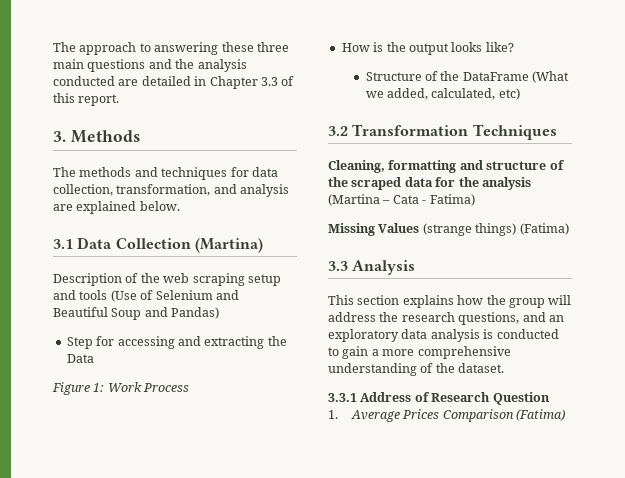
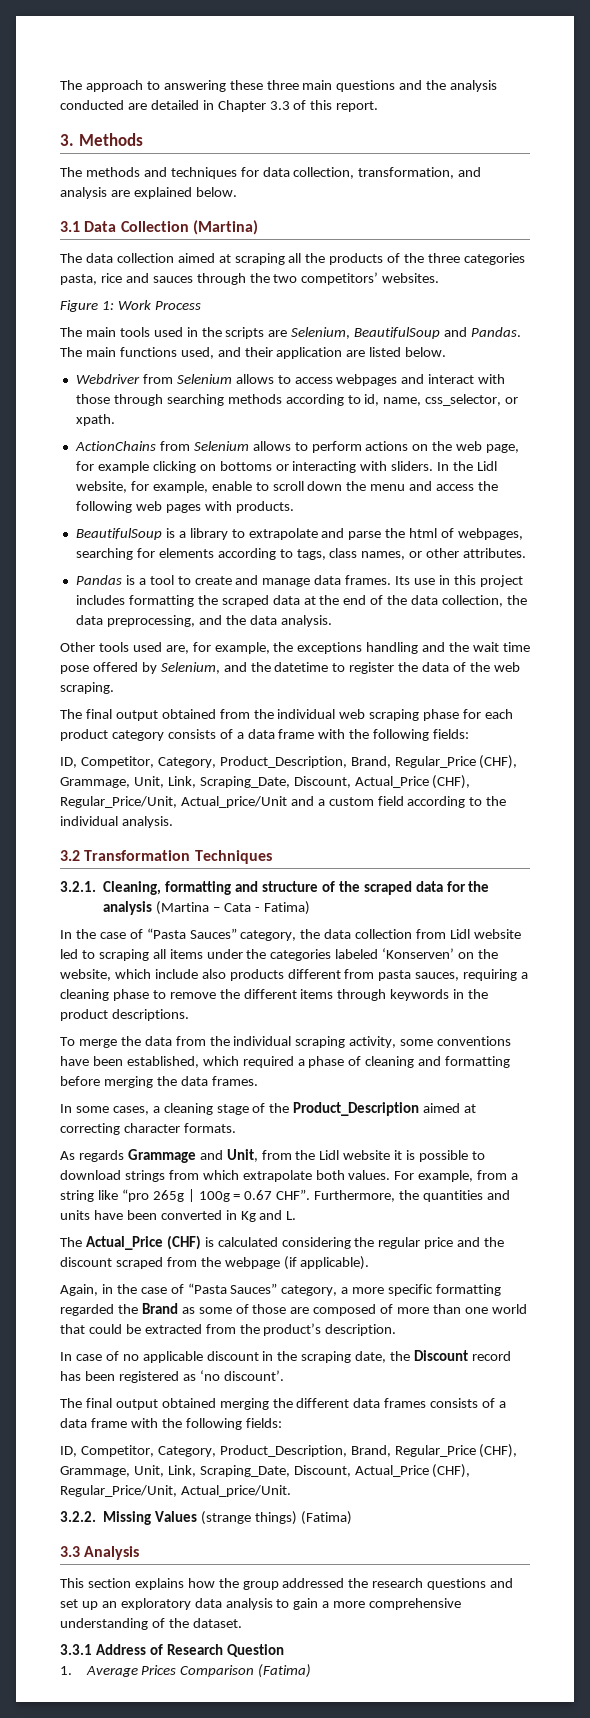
- Description of the web scraping setup and tools (Use of Selenium and Beautiful Soup and Pandas)
- Step for accessing and extracting the Data
+ The data collection aimed at scraping all the products of the three categories pasta, rice and sauces through the two competitors’ websites.
  Figure 1: Work Process
- How is the output looks like?
- Structure of the DataFrame (What we added, calculated, etc)
+ The main tools used in the scripts are Selenium, BeautifulSoup and Pandas. The main functions used, and their application are listed below.
+ Webdriver from Selenium allows to access webpages and interact with those through searching methods according to id, name, css_selector, or xpath.
+ ActionChains from Selenium allows to perform actions on the web page, for example clicking on bottoms or interacting with sliders. In the Lidl website, for example, enable to scroll down the menu and access the following web pages with products.
+ BeautifulSoup is a library to extrapolate and parse the html of webpages, searching for elements according to tags, class names, or other attributes.
+ Pandas is a tool to create and manage data frames. Its use in this project includes formatting the scraped data at the end of the data collection, the data preprocessing, and the data analysis.
+ Other tools used are, for example, the exceptions handling and the wait time pose offered by Selenium, and the datetime to register the data of the web scraping.
+ The final output obtained from the individual web scraping phase for each product category consists of a data frame with the following fields:
+ ID, Competitor, Category, Product_Description, Brand, Regular_Price (CHF), Grammage, Unit, Link, Scraping_Date, Discount, Actual_Price (CHF), Regular_Price/Unit, Actual_price/Unit and a custom field according to the individual analysis.
- Cleaning, formatting and structure of the scraped data for the analysis (Martina – Cata - Fatima)
+ 3.2.1. Cleaning, formatting and structure of the scraped data for the analysis (Martina – Cata - Fatima)
- Missing Values (strange things) (Fatima)
+ In the case of “Pasta Sauces” category, the data collection from Lidl website led to scraping all items under the categories labeled ‘Konserven’ on the website, which include also products different from pasta sauces, requiring a cleaning phase to remove the different items through keywords in the product descriptions.
+ To merge the data from the individual scraping activity, some conventions have been established, which required a phase of cleaning and formatting before merging the data frames.
+ In some cases, a cleaning stage of the Product_Description aimed at correcting character formats.
+ As regards Grammage and Unit, from the Lidl website it is possible to download strings from which extrapolate both values. For example, from a string like “pro 265g | 100g = 0.67 CHF”. Furthermore, the quantities and units have been converted in Kg and L.
+ The Actual_Price (CHF) is calculated considering the regular price and the discount scraped from the webpage (if applicable).
+ Again, in the case of “Pasta Sauces” category, a more specific formatting regarded the Brand as some of those are composed of more than one world that could be extracted from the product’s description.
+ In case of no applicable discount in the scraping date, the Discount record has been registered as ‘no discount’.
+ The final output obtained merging the different data frames consists of a data frame with the following fields:
+ ID, Competitor, Category, Product_Description, Brand, Regular_Price (CHF), Grammage, Unit, Link, Scraping_Date, Discount, Actual_Price (CHF), Regular_Price/Unit, Actual_price/Unit.
+ 3.2.2. Missing Values (strange things) (Fatima)
- This section explains how the group will address the research questions, and an exploratory data analysis is conducted to gain a more comprehensive understanding of the dataset.
+ This section explains how the group addressed the research questions and set up an exploratory data analysis to gain a more comprehensive understanding of the dataset.

